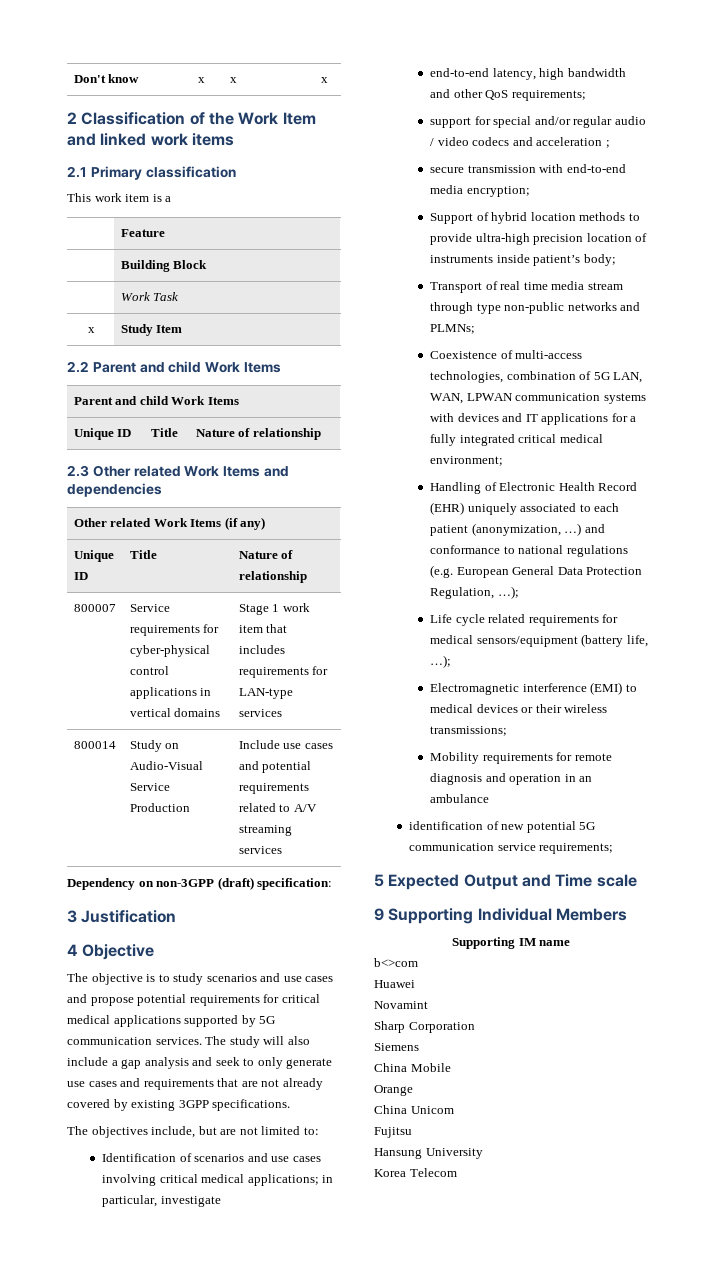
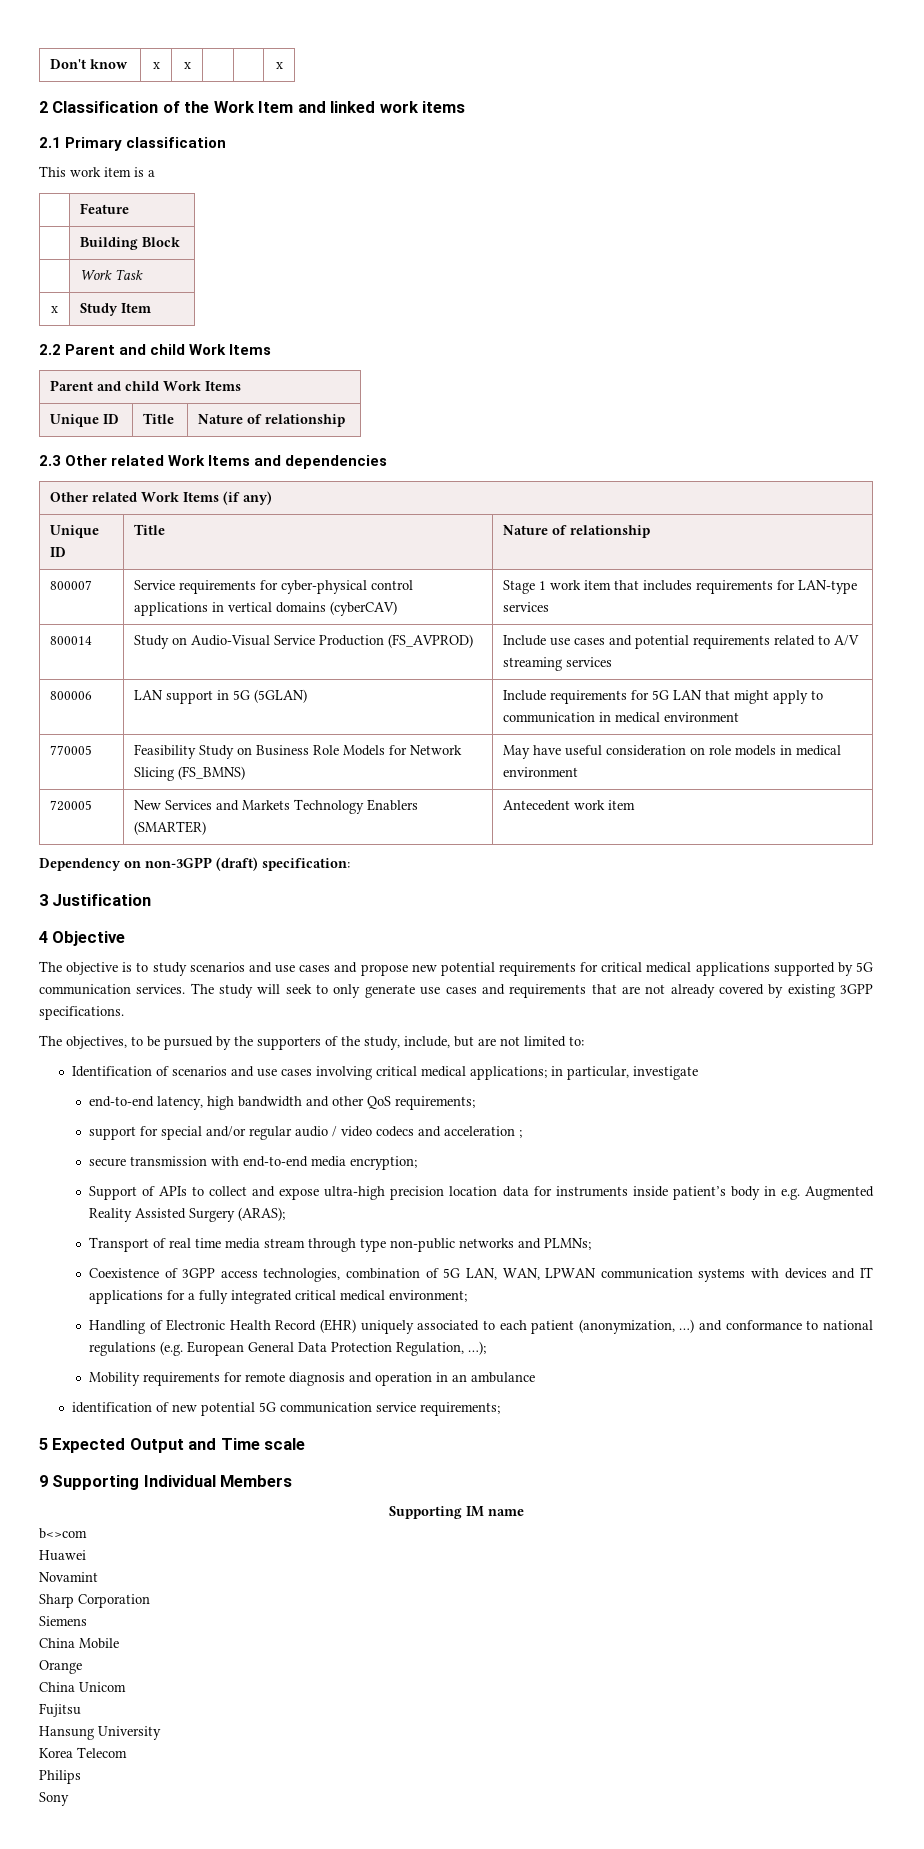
- 800007 | Service requirements for cyber-physical control applications in vertical domains | Stage 1 work item that includes requirements for LAN-type services
+ 800007 | Service requirements for cyber-physical control applications in vertical domains (cyberCAV) | Stage 1 work item that includes requirements for LAN-type services
- 800014 | Study on Audio-Visual Service Production | Include use cases and potential requirements related to A/V streaming services
+ 800014 | Study on Audio-Visual Service Production (FS_AVPROD) | Include use cases and potential requirements related to A/V streaming services
+ 800006 | LAN support in 5G (5GLAN) | Include requirements for 5G LAN that might apply to communication in medical environment
+ 770005 | Feasibility Study on Business Role Models for Network Slicing (FS_BMNS) | May have useful consideration on role models in medical environment
+ 720005 | New Services and Markets Technology Enablers (SMARTER) | Antecedent work item
- The objective is to study scenarios and use cases and propose potential requirements for critical medical applications supported by 5G communication services.
+ The objective is to study scenarios and use cases and propose new potential requirements for critical medical applications supported by 5G communication services.
- The study will also include a gap analysis and seek to only generate use cases and requirements that are not already covered by existing 3GPP specifications.
+ The study will seek to only generate use cases and requirements that are not already covered by existing 3GPP specifications.
- The objectives include, but are not limited to:
+ The objectives, to be pursued by the supporters of the study, include, but are not limited to:
- Support of hybrid location methods to provide ultra-high precision location of instruments inside patient’s body;
+ Support of APIs to collect and expose ultra-high precision location data for instruments inside patient’s body in e.g. Augmented Reality Assisted Surgery (ARAS);
- Coexistence of multi-access technologies, combination of 5G LAN, WAN, LPWAN communication systems with devices and IT applications for a fully integrated critical medical environment;
+ Coexistence of 3GPP access technologies, combination of 5G LAN, WAN, LPWAN communication systems with devices and IT applications for a fully integrated critical medical environment;
- Life cycle related requirements for medical sensors/equipment (battery life, …);
- Electromagnetic interference (EMI) to medical devices or their wireless transmissions;
+ Philips
+ Sony

